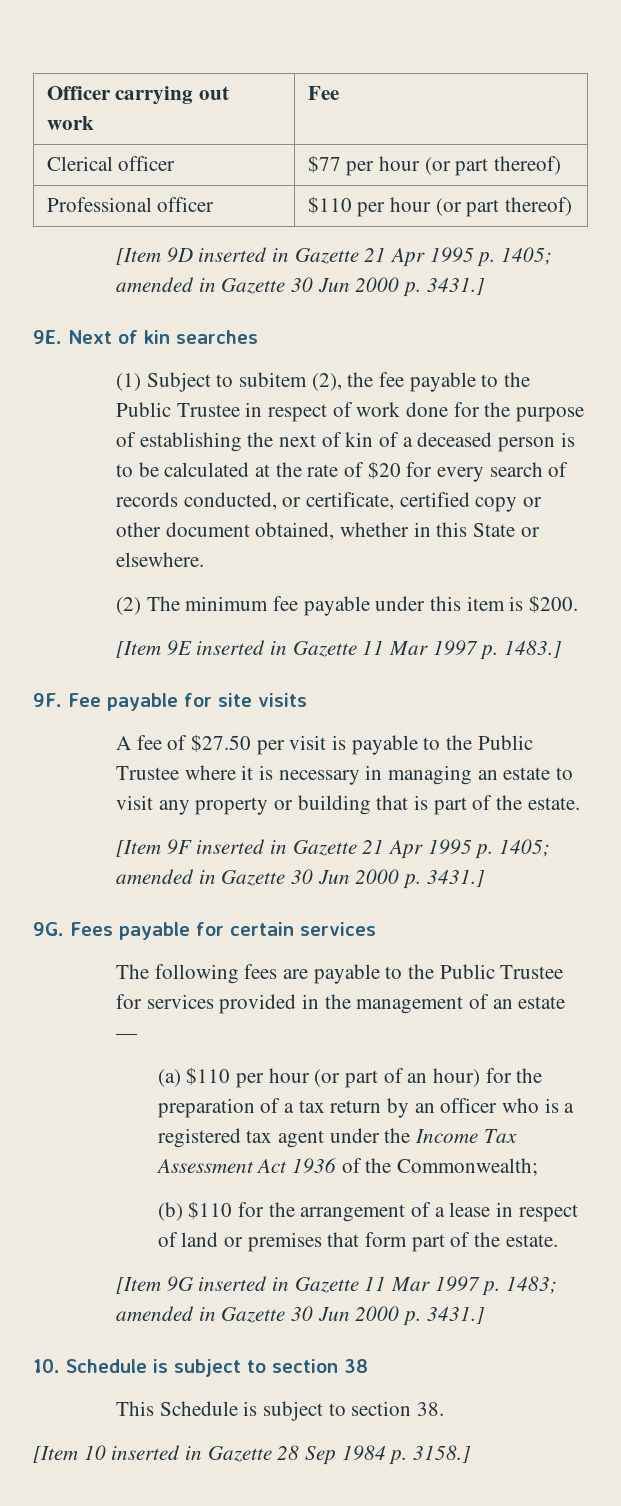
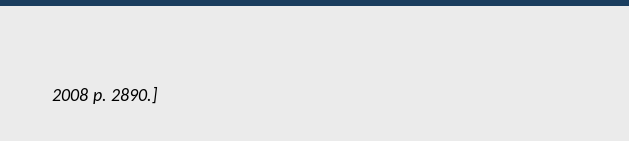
- Officer carrying out work | Fee
- Clerical officer | $77 per hour (or part thereof)
- Professional officer | $110 per hour (or part thereof)
- [Item 9D inserted in Gazette 21 Apr 1995 p. 1405; amended in Gazette 30 Jun 2000 p. 3431.]
- 9E. Next of kin searches
- (1) Subject to subitem (2), the fee payable to the Public Trustee in respect of work done for the purpose of establishing the next of kin of a deceased person is to be calculated at the rate of $20 for every search of records conducted, or certificate, certified copy or other document obtained, whether in this State or elsewhere.
- (2) The minimum fee payable under this item is $200.
- [Item 9E inserted in Gazette 11 Mar 1997 p. 1483.]
- 9F. Fee payable for site visits
- A fee of $27.50 per visit is payable to the Public Trustee where it is necessary in managing an estate to visit any property or building that is part of the estate.
- [Item 9F inserted in Gazette 21 Apr 1995 p. 1405; amended in Gazette 30 Jun 2000 p. 3431.]
- 9G. Fees payable for certain services
- The following fees are payable to the Public Trustee for services provided in the management of an estate —
- (a) $110 per hour (or part of an hour) for the preparation of a tax return by an officer who is a registered tax agent under the Income Tax Assessment Act 1936 of the Commonwealth;
- (b) $110 for the arrangement of a lease in respect of land or premises that form part of the estate.
- [Item 9G inserted in Gazette 11 Mar 1997 p. 1483; amended in Gazette 30 Jun 2000 p. 3431.]
- 10. Schedule is subject to section 38
- This Schedule is subject to section 38.
- [Item 10 inserted in Gazette 28 Sep 1984 p. 3158.]
+ 2008 p. 2890.]

